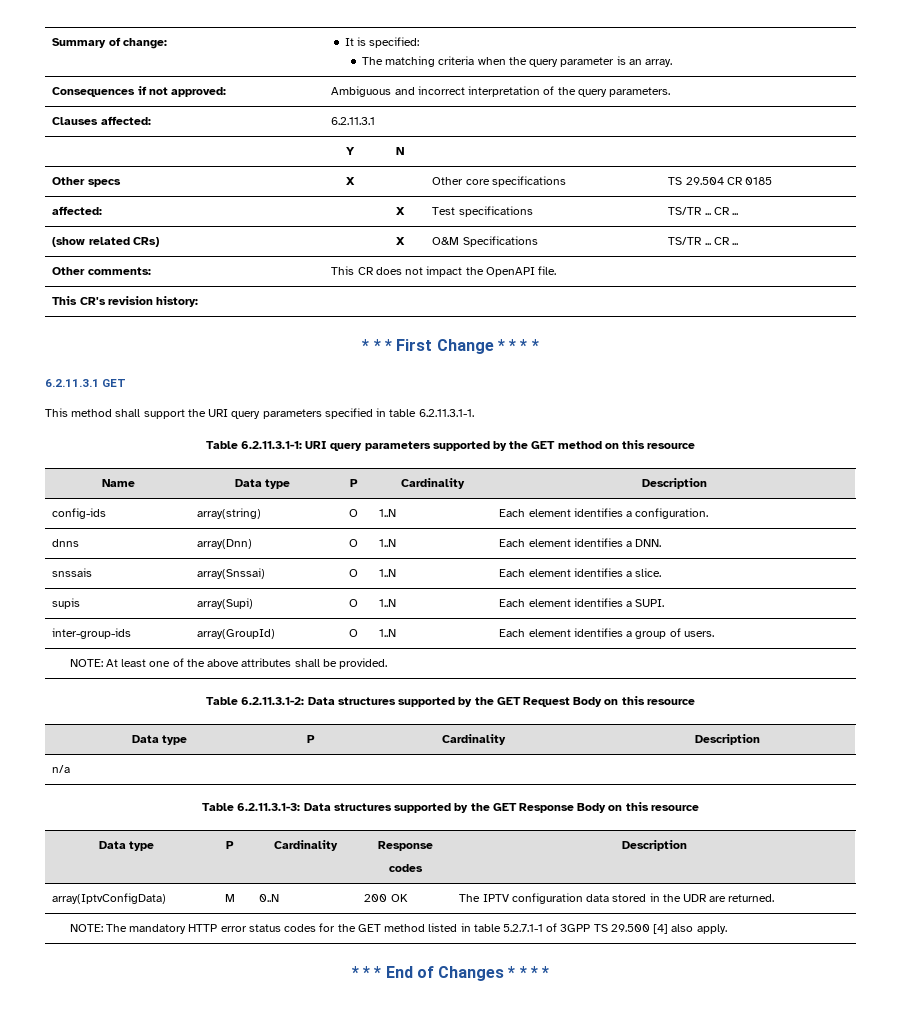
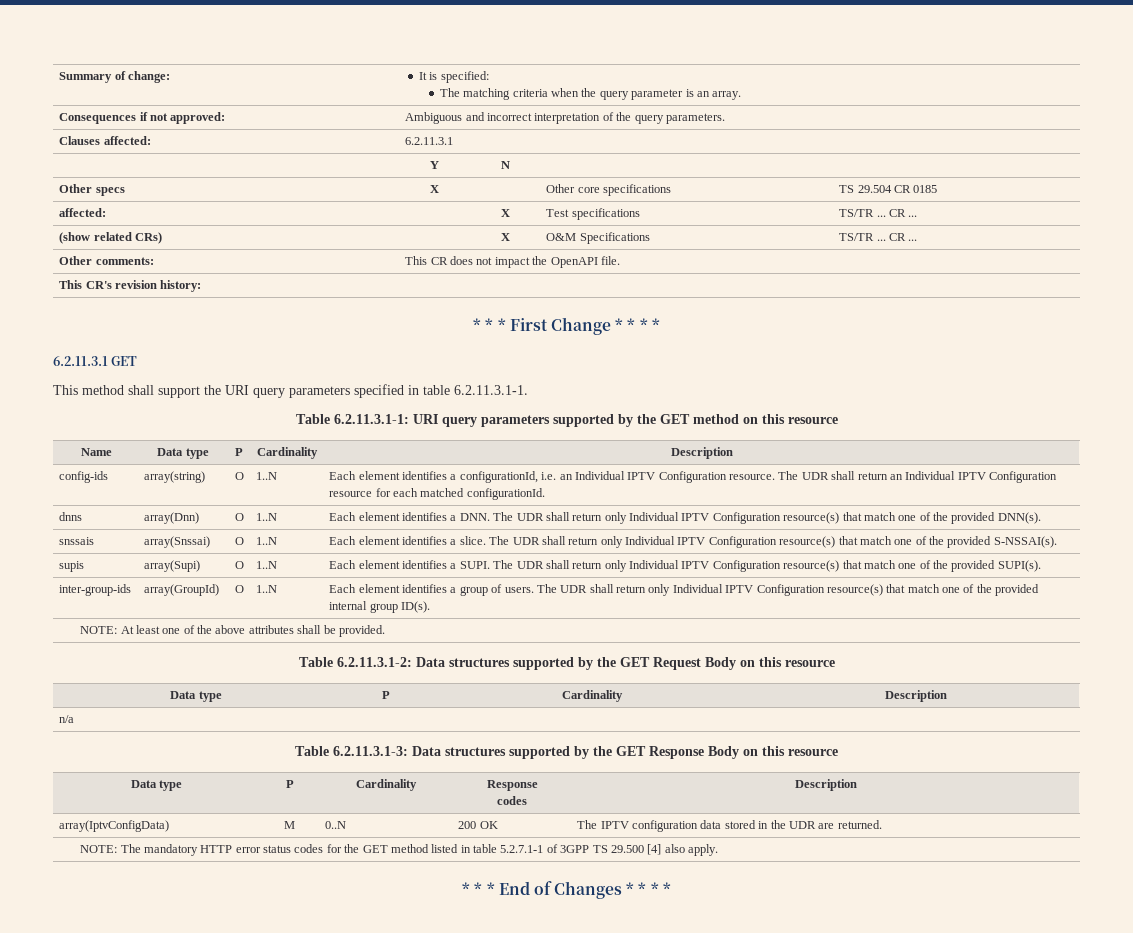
- config-ids | array(string) | O | 1..N | Each element identifies a configuration.
+ config-ids | array(string) | O | 1..N | Each element identifies a configurationId, i.e. an Individual IPTV Configuration resource. The UDR shall return an Individual IPTV Configuration resource for each matched configurationId.
- dnns | array(Dnn) | O | 1..N | Each element identifies a DNN.
+ dnns | array(Dnn) | O | 1..N | Each element identifies a DNN. The UDR shall return only Individual IPTV Configuration resource(s) that match one of the provided DNN(s).
- snssais | array(Snssai) | O | 1..N | Each element identifies a slice.
+ snssais | array(Snssai) | O | 1..N | Each element identifies a slice. The UDR shall return only Individual IPTV Configuration resource(s) that match one of the provided S-NSSAI(s).
- supis | array(Supi) | O | 1..N | Each element identifies a SUPI.
+ supis | array(Supi) | O | 1..N | Each element identifies a SUPI. The UDR shall return only Individual IPTV Configuration resource(s) that match one of the provided SUPI(s).
- inter-group-ids | array(GroupId) | O | 1..N | Each element identifies a group of users.
+ inter-group-ids | array(GroupId) | O | 1..N | Each element identifies a group of users. The UDR shall return only Individual IPTV Configuration resource(s) that match one of the provided internal group ID(s).

